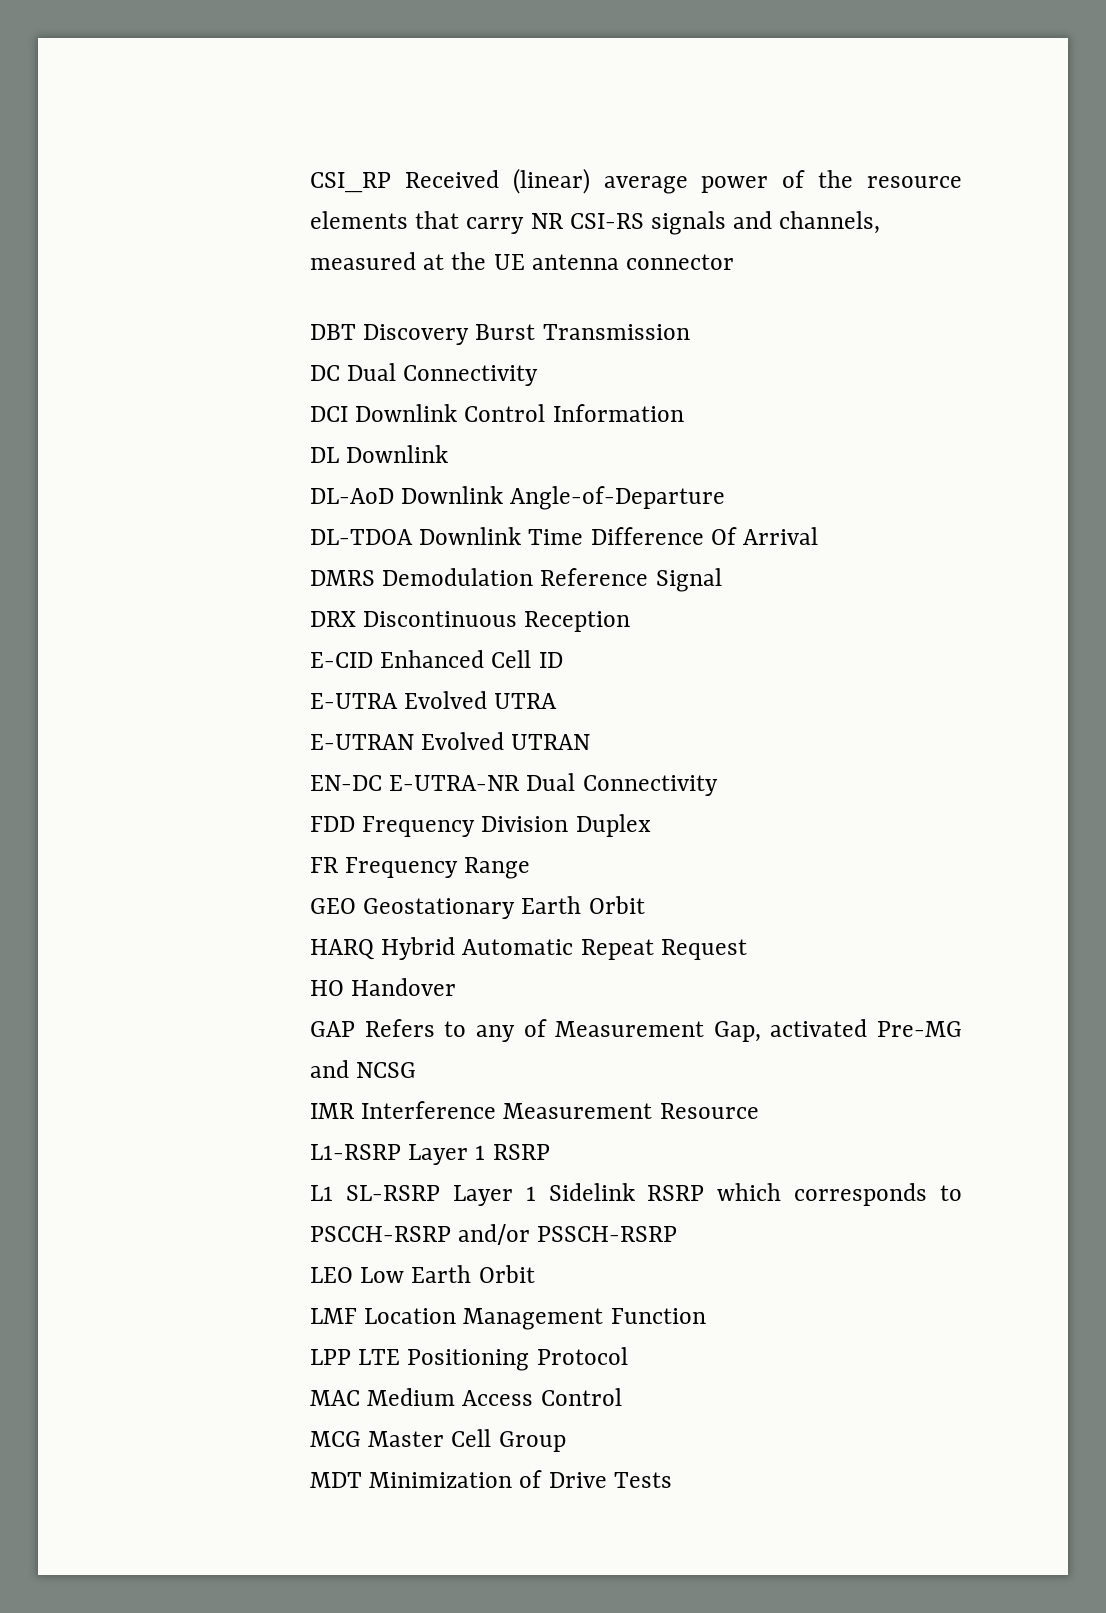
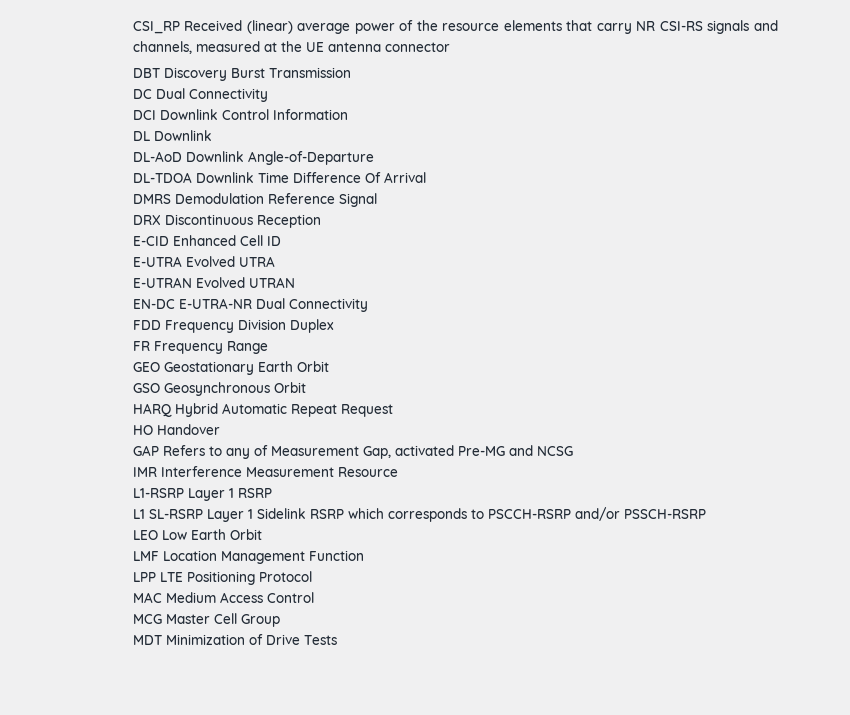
+ GSO Geosynchronous Orbit

